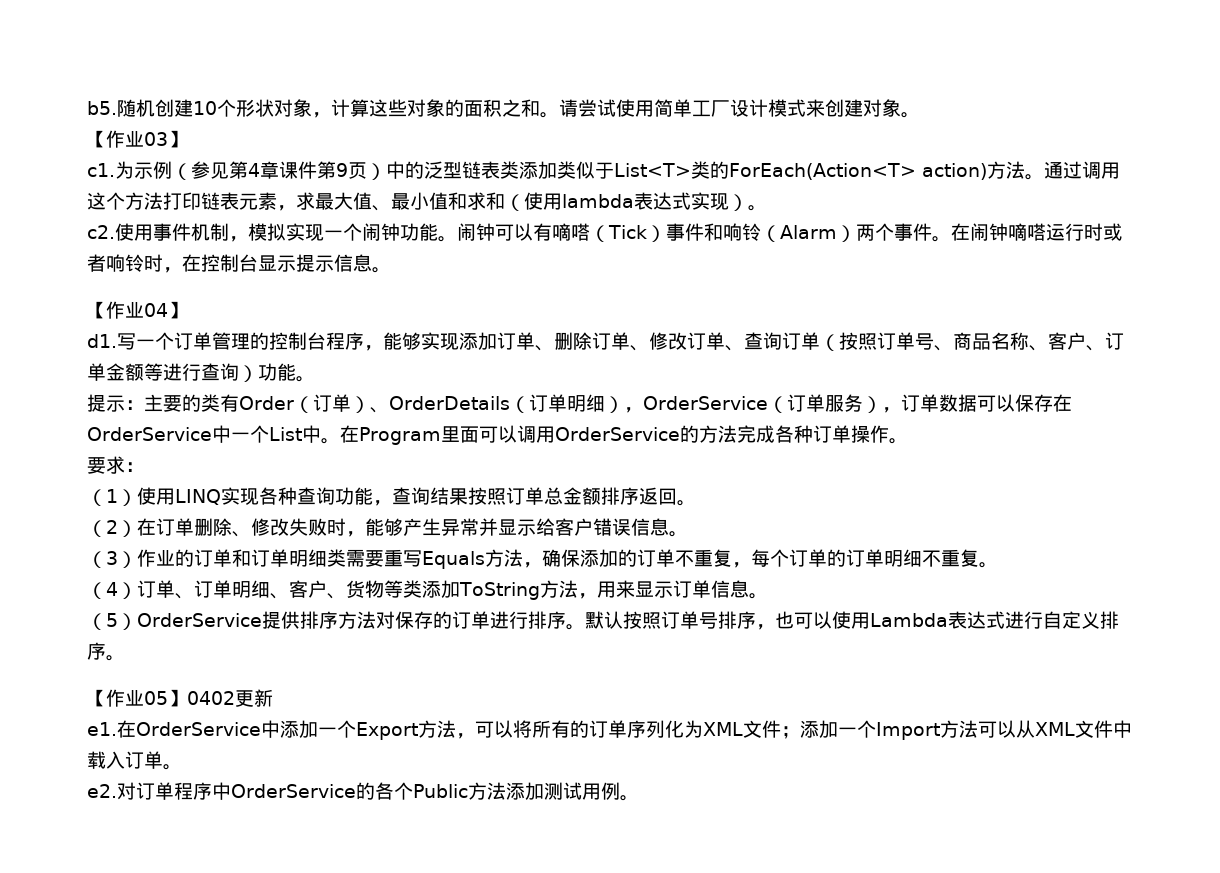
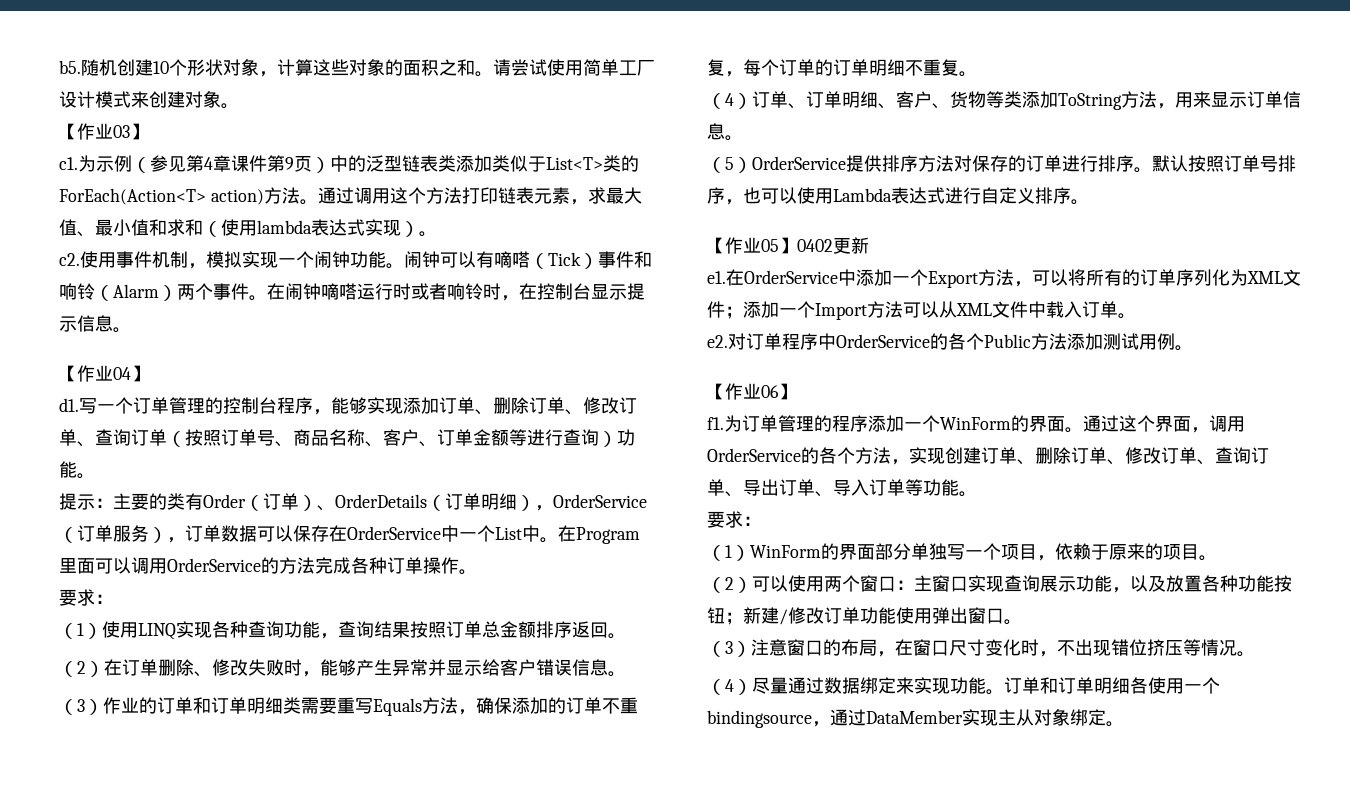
+ 【作业06】
+ f1.为订单管理的程序添加一个WinForm的界面。通过这个界面，调用OrderService的各个方法，实现创建订单、删除订单、修改订单、查询订单、导出订单、导入订单等功能。
+ 要求：
+ （1）WinForm的界面部分单独写一个项目，依赖于原来的项目。
+ （2）可以使用两个窗口：主窗口实现查询展示功能，以及放置各种功能按钮；新建/修改订单功能使用弹出窗口。
+ （3）注意窗口的布局，在窗口尺寸变化时，不出现错位挤压等情况。
+ （4）尽量通过数据绑定来实现功能。订单和订单明细各使用一个bindingsource，通过DataMember实现主从对象绑定。

